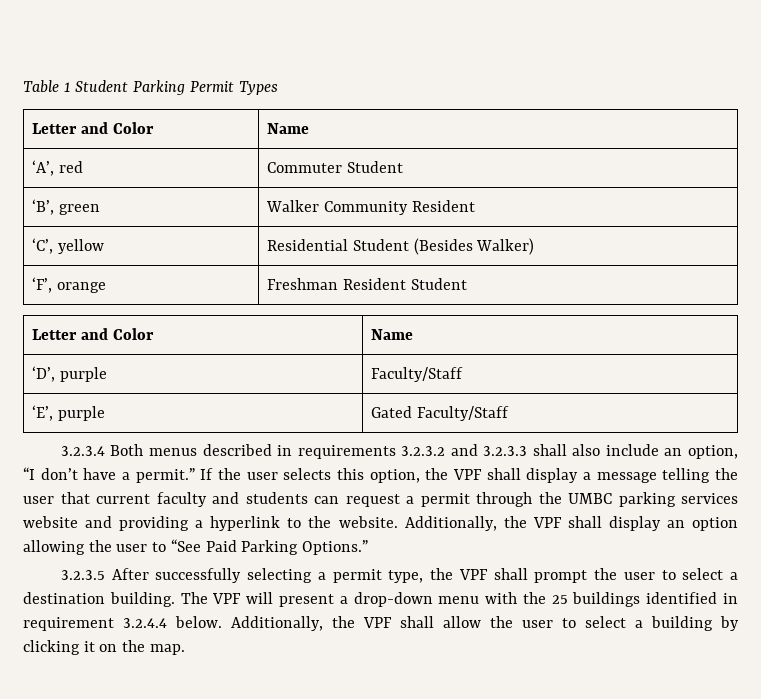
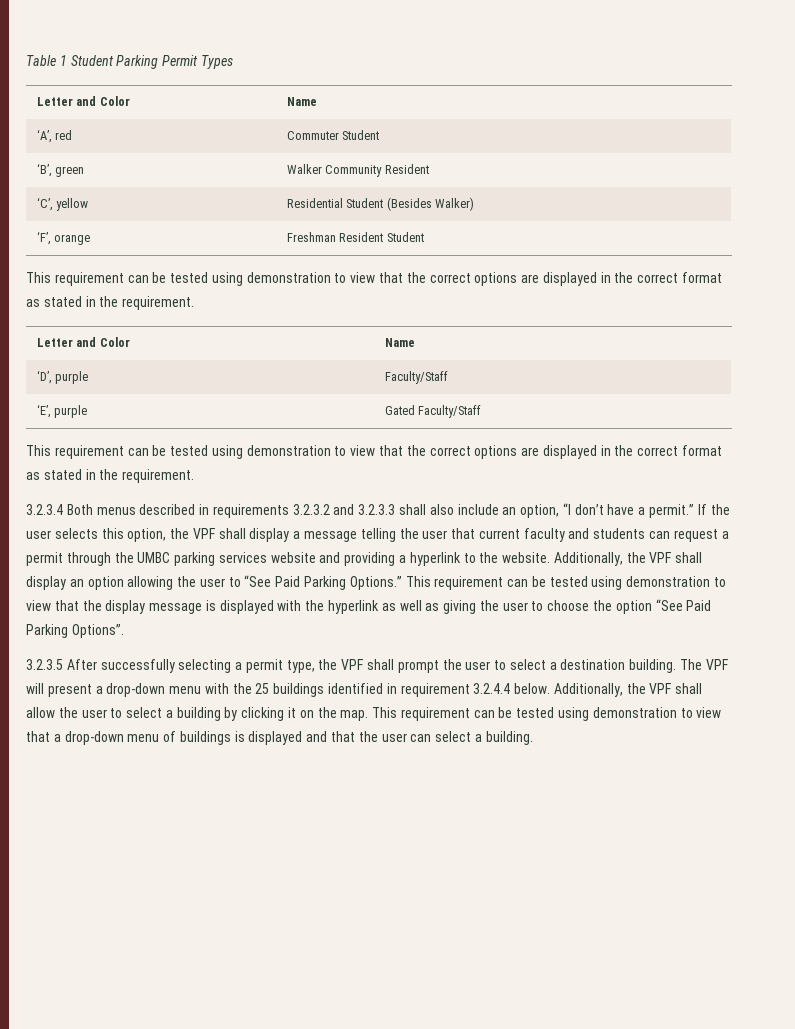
  ‘F’, orange | Freshman Resident Student
+ This requirement can be tested using demonstration to view that the correct options are displayed in the correct format as stated in the requirement.
  ‘E’, purple | Gated Faculty/Staff
+ This requirement can be tested using demonstration to view that the correct options are displayed in the correct format as stated in the requirement.
+ This requirement can be tested using demonstration to view that the display message is displayed with the hyperlink as well as giving the user to choose the option “See Paid Parking Options”.
+ This requirement can be tested using demonstration to view that a drop-down menu of buildings is displayed and that the user can select a building.

